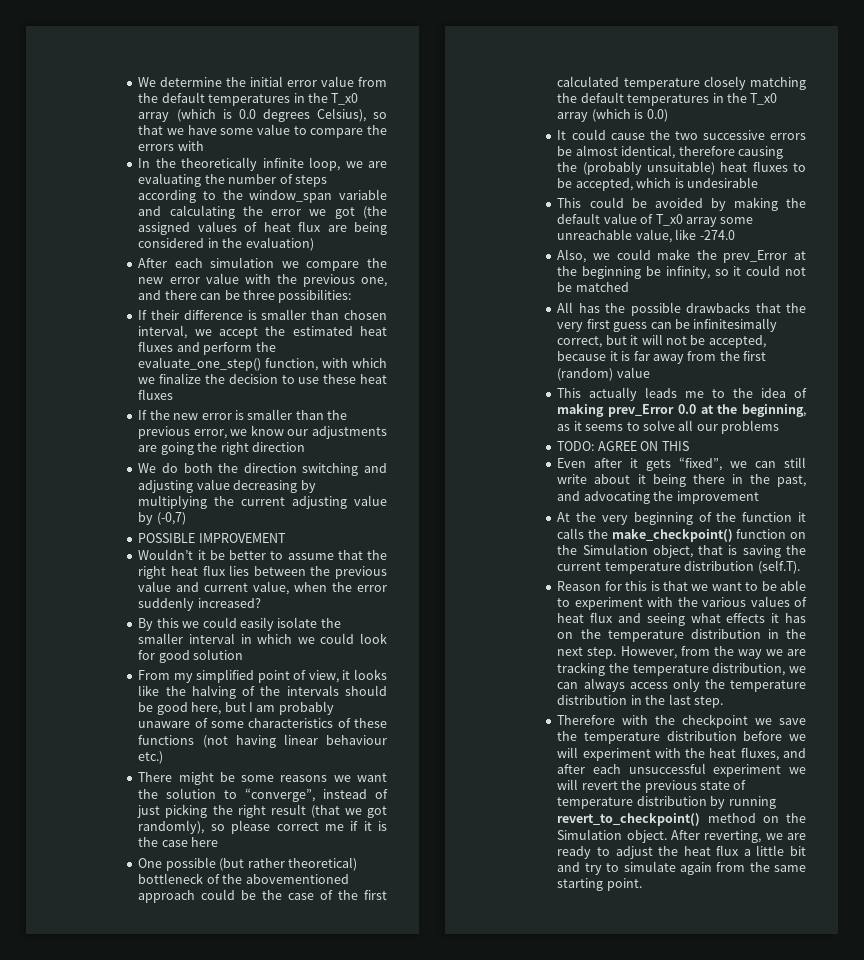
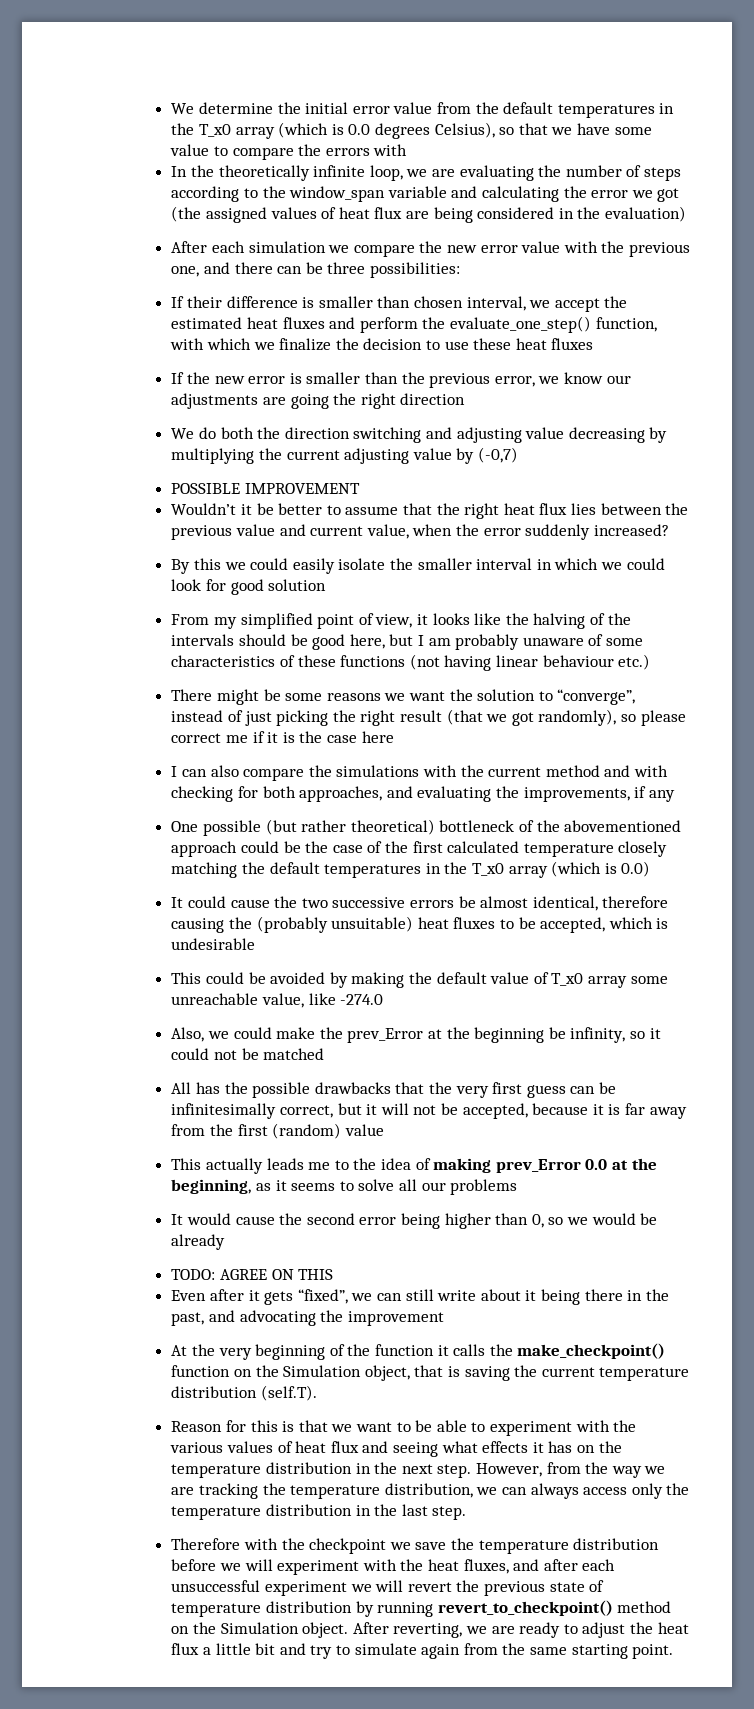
+ I can also compare the simulations with the current method and with checking for both approaches, and evaluating the improvements, if any
+ It would cause the second error being higher than 0, so we would be already

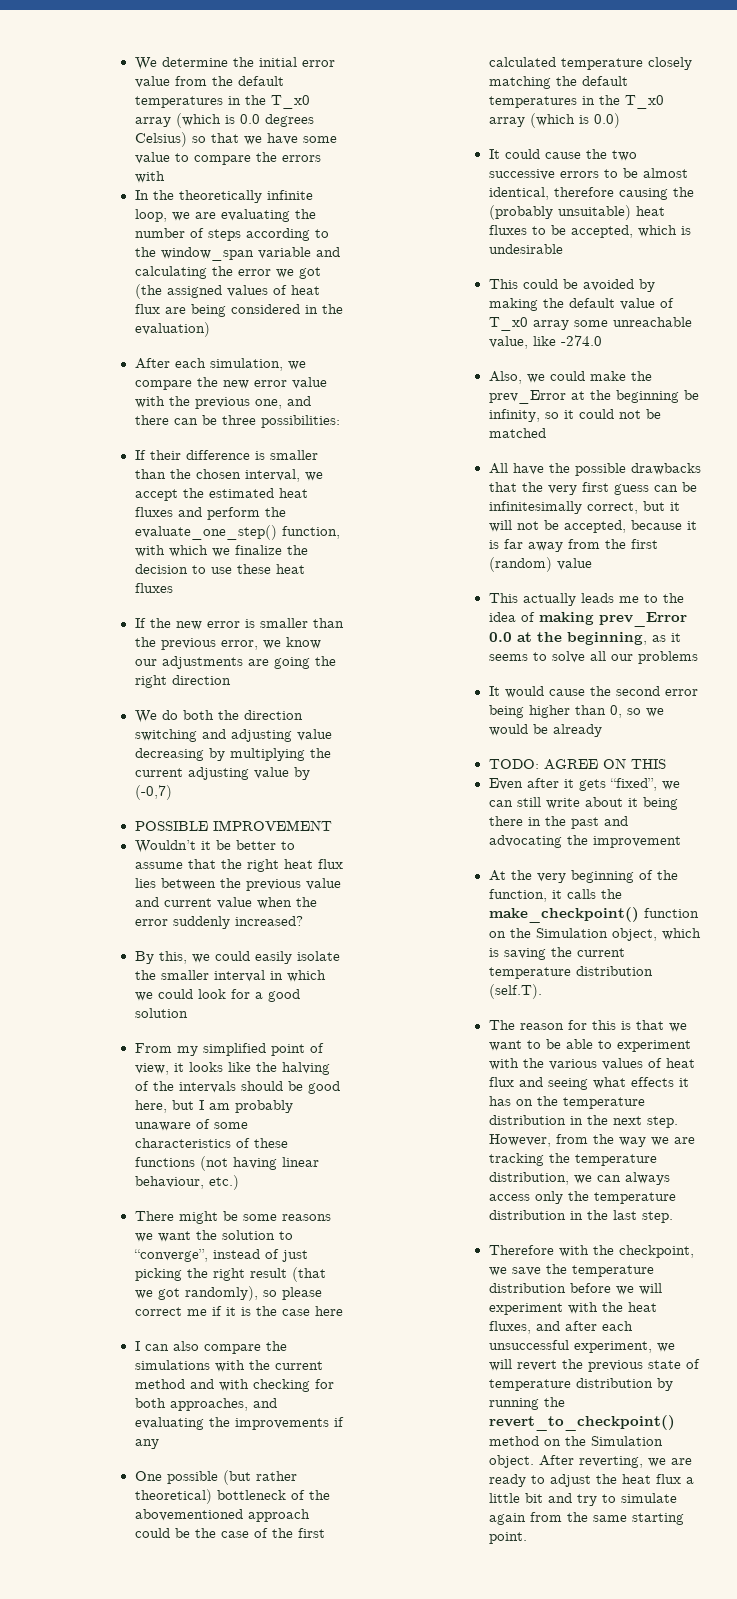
- We determine the initial error value from the default temperatures in the T_x0 array (which is 0.0 degrees Celsius), so that we have some value to compare the errors with
+ We determine the initial error value from the default temperatures in the T_x0 array (which is 0.0 degrees Celsius) so that we have some value to compare the errors with
- After each simulation we compare the new error value with the previous one, and there can be three possibilities:
+ After each simulation, we compare the new error value with the previous one, and there can be three possibilities:
- If their difference is smaller than chosen interval, we accept the estimated heat fluxes and perform the evaluate_one_step() function, with which we finalize the decision to use these heat fluxes
+ If their difference is smaller than the chosen interval, we accept the estimated heat fluxes and perform the evaluate_one_step() function, with which we finalize the decision to use these heat fluxes
- Wouldn’t it be better to assume that the right heat flux lies between the previous value and current value, when the error suddenly increased?
+ Wouldn’t it be better to assume that the right heat flux lies between the previous value and current value when the error suddenly increased?
- By this we could easily isolate the smaller interval in which we could look for good solution
+ By this, we could easily isolate the smaller interval in which we could look for a good solution
- From my simplified point of view, it looks like the halving of the intervals should be good here, but I am probably unaware of some characteristics of these functions (not having linear behaviour etc.)
+ From my simplified point of view, it looks like the halving of the intervals should be good here, but I am probably unaware of some characteristics of these functions (not having linear behaviour, etc.)
- I can also compare the simulations with the current method and with checking for both approaches, and evaluating the improvements, if any
+ I can also compare the simulations with the current method and with checking for both approaches, and evaluating the improvements if any
- It could cause the two successive errors be almost identical, therefore causing the (probably unsuitable) heat fluxes to be accepted, which is undesirable
+ It could cause the two successive errors to be almost identical, therefore causing the (probably unsuitable) heat fluxes to be accepted, which is undesirable
- All has the possible drawbacks that the very first guess can be infinitesimally correct, but it will not be accepted, because it is far away from the first (random) value
+ All have the possible drawbacks that the very first guess can be infinitesimally correct, but it will not be accepted, because it is far away from the first (random) value
- Even after it gets “fixed”, we can still write about it being there in the past, and advocating the improvement
+ Even after it gets “fixed”, we can still write about it being there in the past and advocating the improvement
- At the very beginning of the function it calls the make_checkpoint() function on the Simulation object, that is saving the current temperature distribution (self.T).
+ At the very beginning of the function, it calls the make_checkpoint() function on the Simulation object, which is saving the current temperature distribution (self.T).
- Reason for this is that we want to be able to experiment with the various values of heat flux and seeing what effects it has on the temperature distribution in the next step.
+ The reason for this is that we want to be able to experiment with the various values of heat flux and seeing what effects it has on the temperature distribution in the next step.
- Therefore with the checkpoint we save the temperature distribution before we will experiment with the heat fluxes, and after each unsuccessful experiment we will revert the previous state of temperature distribution by running revert_to_checkpoint() method on the Simulation object.
+ Therefore with the checkpoint, we save the temperature distribution before we will experiment with the heat fluxes, and after each unsuccessful experiment, we will revert the previous state of temperature distribution by running the revert_to_checkpoint() method on the Simulation object.

